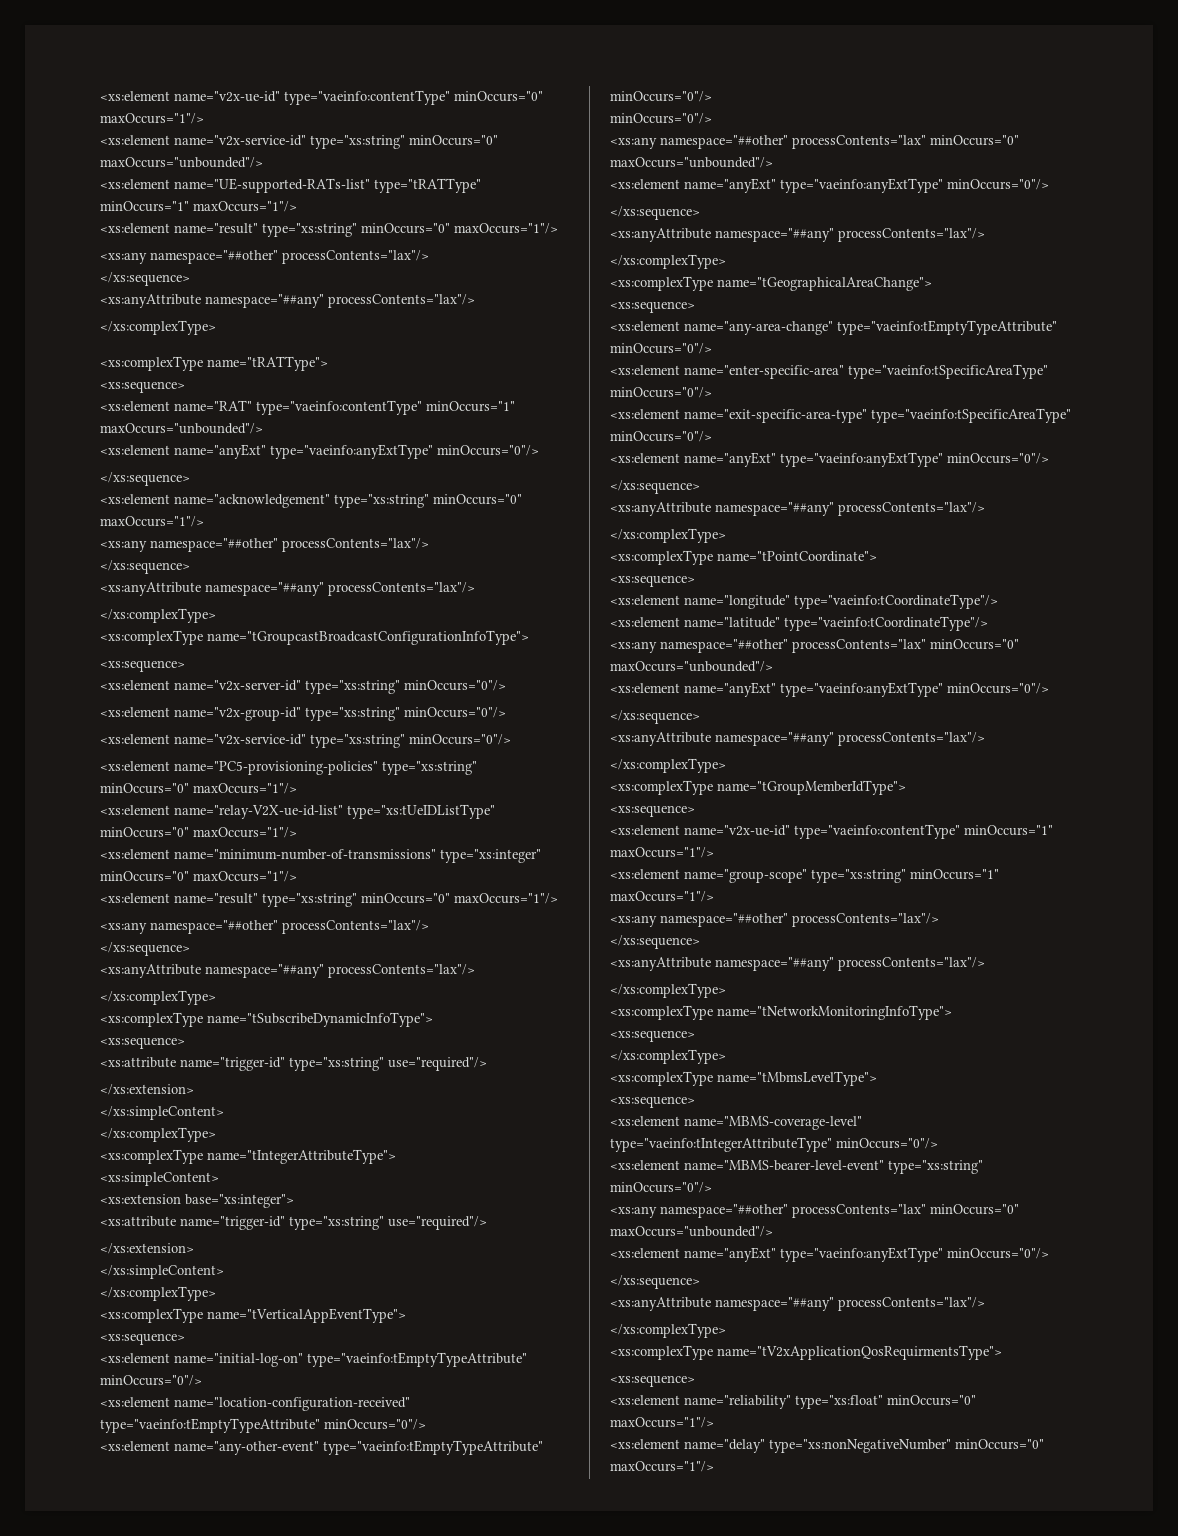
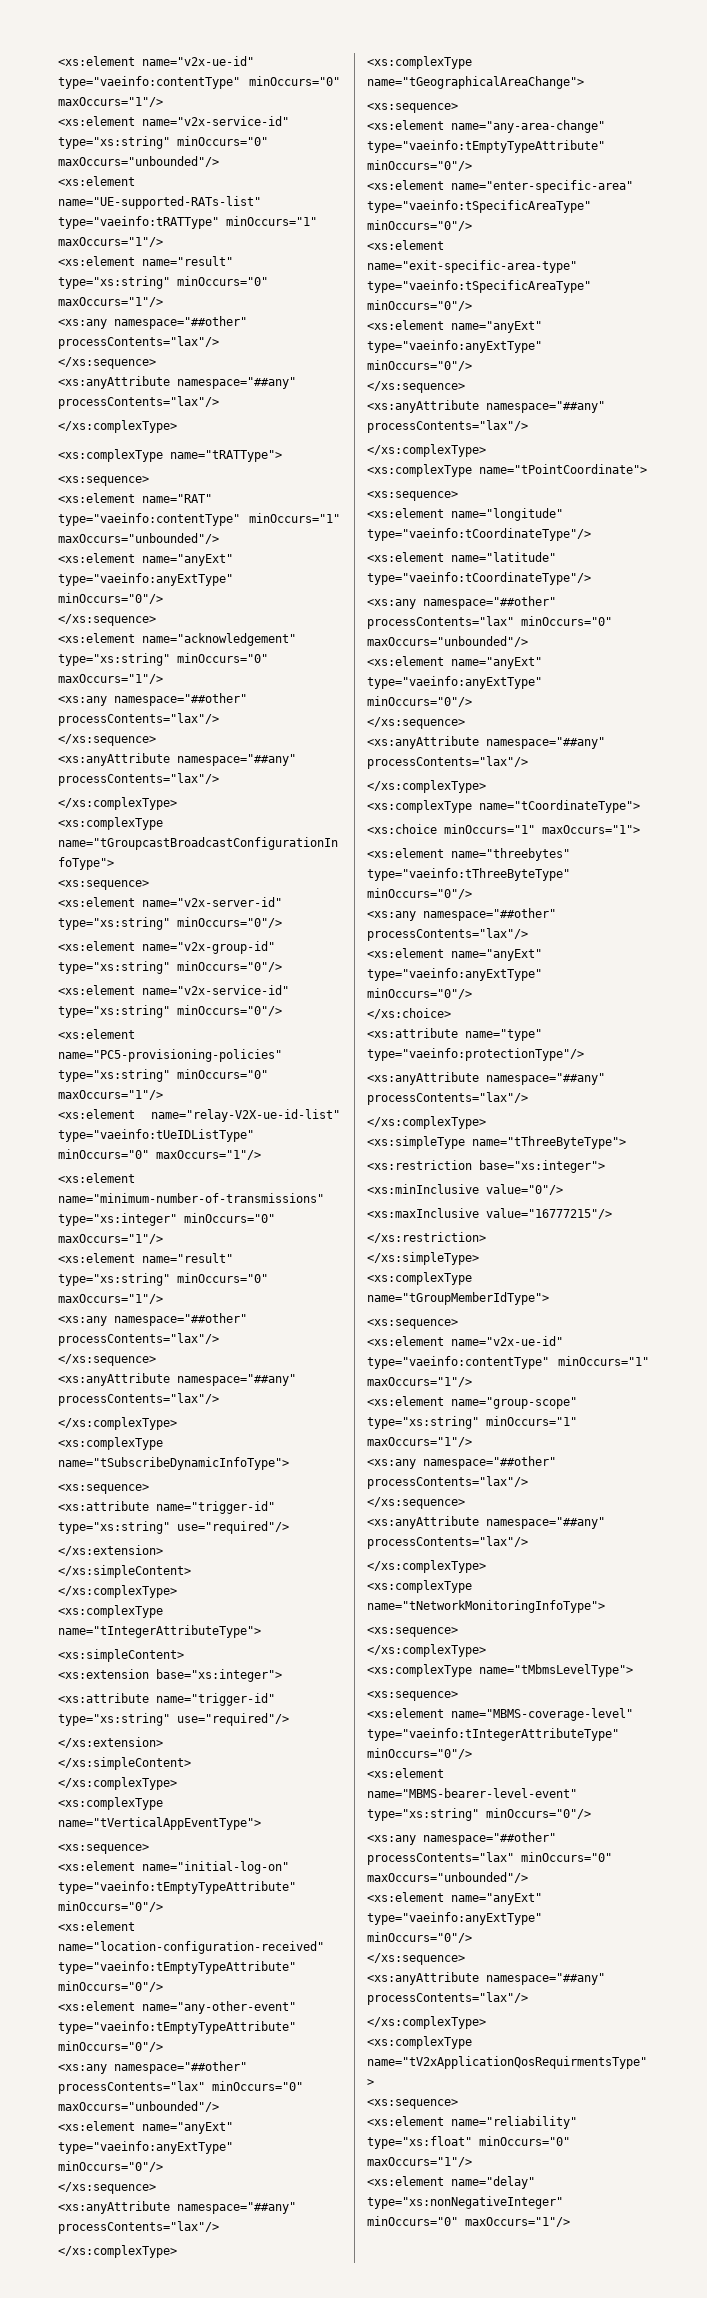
- <xs:element name="UE-supported-RATs-list" type="tRATType" minOccurs="1" maxOccurs="1"/>
+ <xs:element name="UE-supported-RATs-list" type="vaeinfo:tRATType" minOccurs="1" maxOccurs="1"/>
- <xs:element name="relay-V2X-ue-id-list" type="xs:tUeIDListType" minOccurs="0" maxOccurs="1"/>
+ <xs:element name="relay-V2X-ue-id-list" type="vaeinfo:tUeIDListType" minOccurs="0" maxOccurs="1"/>
  <xs:element name="any-other-event" type="vaeinfo:tEmptyTypeAttribute" minOccurs="0"/>
- minOccurs="0"/>
+ <xs:complexType name="tCoordinateType">
+ <xs:choice minOccurs="1" maxOccurs="1">
+ <xs:element name="threebytes" type="vaeinfo:tThreeByteType" minOccurs="0"/>
+ <xs:any namespace="##other" processContents="lax"/>
+ <xs:element name="anyExt" type="vaeinfo:anyExtType" minOccurs="0"/>
+ </xs:choice>
+ <xs:attribute name="type" type="vaeinfo:protectionType"/>
+ <xs:anyAttribute namespace="##any" processContents="lax"/>
+ </xs:complexType>
+ <xs:simpleType name="tThreeByteType">
+ <xs:restriction base="xs:integer">
+ <xs:minInclusive value="0"/>
+ <xs:maxInclusive value="16777215"/>
+ </xs:restriction>
+ </xs:simpleType>
- <xs:element name="delay" type="xs:nonNegativeNumber" minOccurs="0" maxOccurs="1"/>
+ <xs:element name="delay" type="xs:nonNegativeInteger" minOccurs="0" maxOccurs="1"/>

